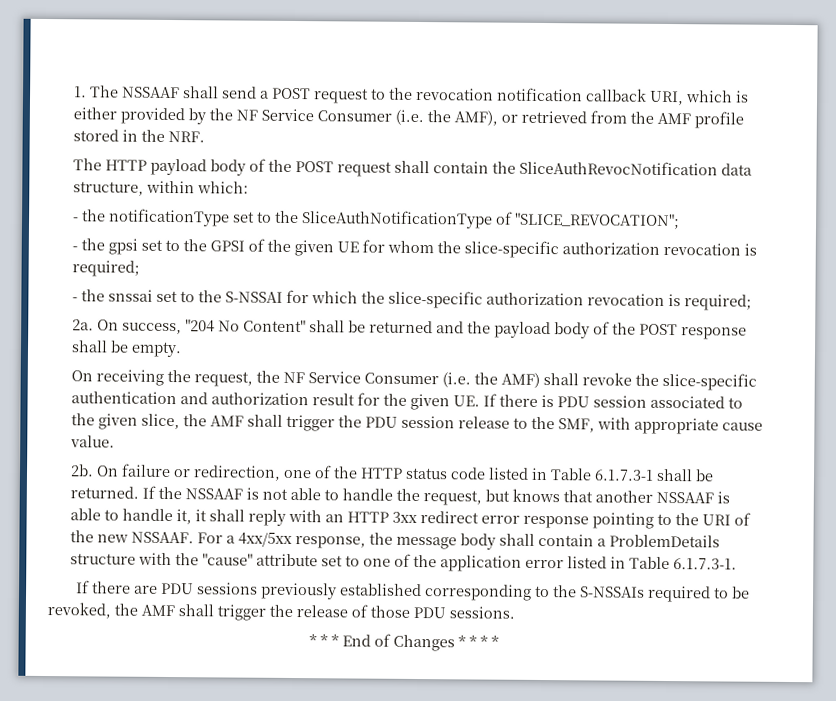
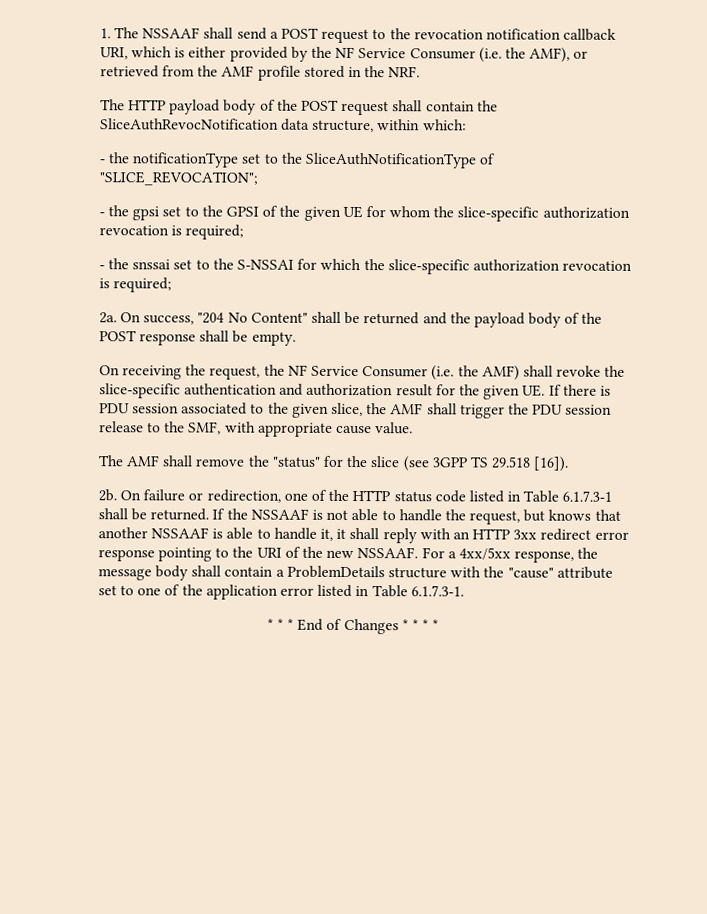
+ The AMF shall remove the "status" for the slice (see 3GPP TS 29.518 [16]).
- If there are PDU sessions previously established corresponding to the S-NSSAIs required to be revoked, the AMF shall trigger the release of those PDU sessions.

